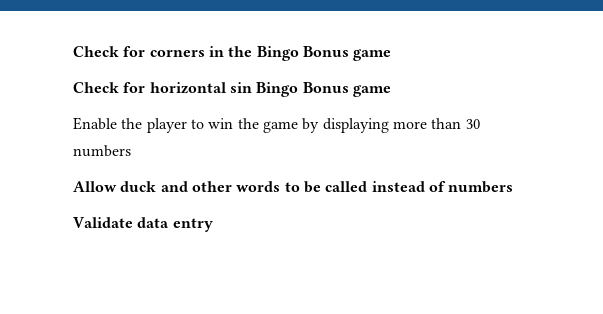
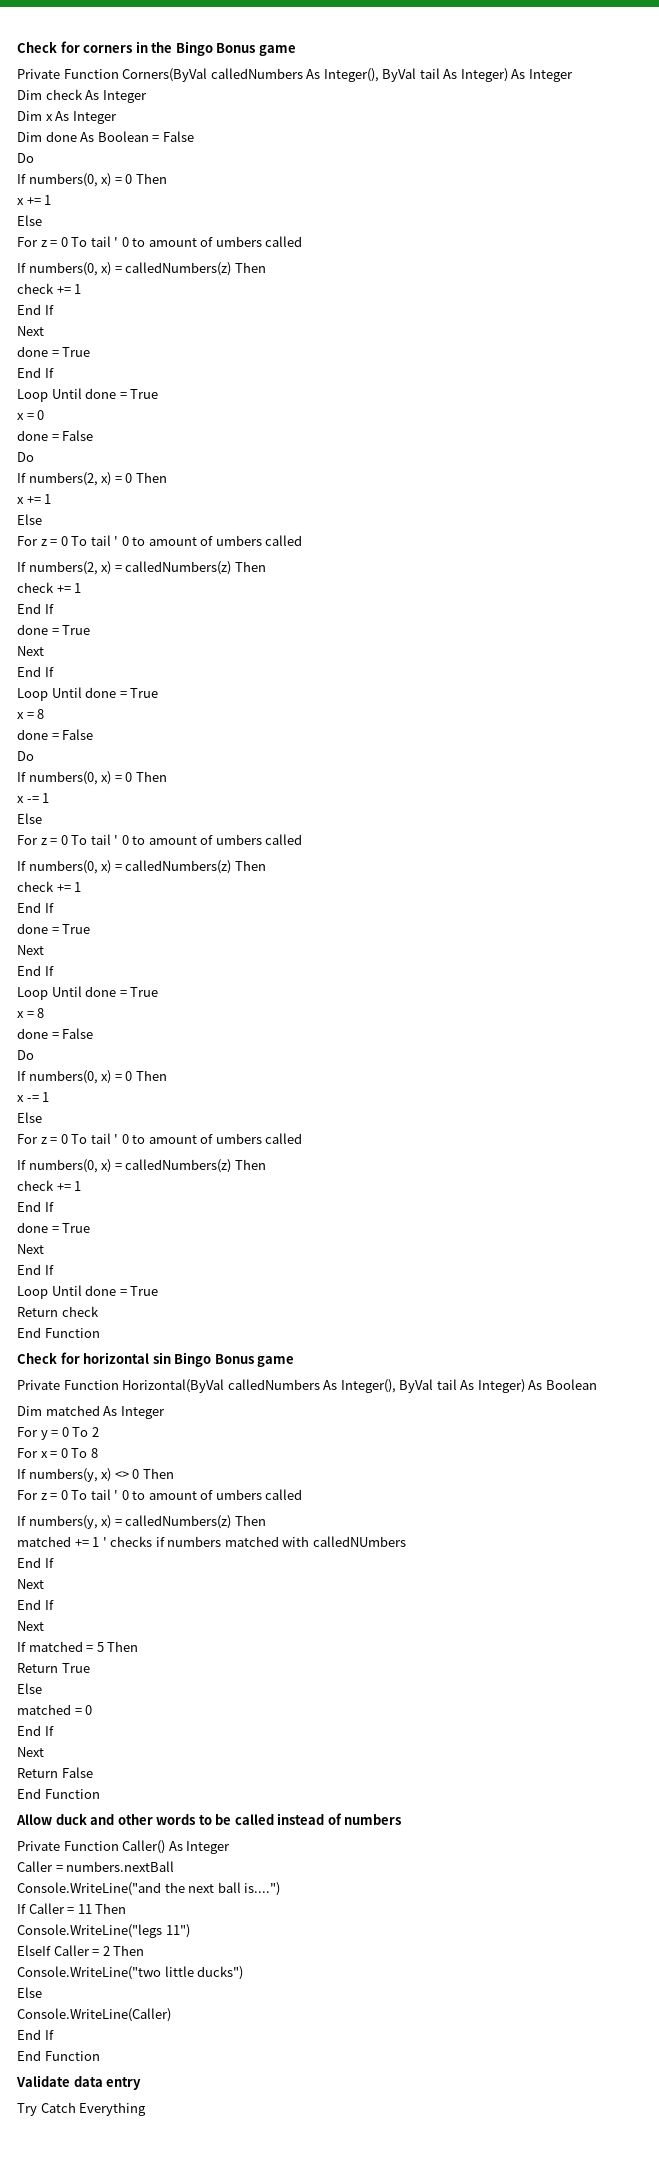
+ Private Function Corners(ByVal calledNumbers As Integer(), ByVal tail As Integer) As Integer
+ Dim check As Integer
+ Dim x As Integer
+ Dim done As Boolean = False
+ Do
+ If numbers(0, x) = 0 Then
+ x += 1
+ Else
+ For z = 0 To tail ' 0 to amount of umbers called
+ If numbers(0, x) = calledNumbers(z) Then
+ check += 1
+ End If
+ Next
+ done = True
+ End If
+ Loop Until done = True
+ x = 0
+ done = False
+ Do
+ If numbers(2, x) = 0 Then
+ x += 1
+ Else
+ For z = 0 To tail ' 0 to amount of umbers called
+ If numbers(2, x) = calledNumbers(z) Then
+ check += 1
+ End If
+ done = True
+ Next
+ End If
+ Loop Until done = True
+ x = 8
+ done = False
+ Do
+ If numbers(0, x) = 0 Then
+ x -= 1
+ Else
+ For z = 0 To tail ' 0 to amount of umbers called
+ If numbers(0, x) = calledNumbers(z) Then
+ check += 1
+ End If
+ done = True
+ Next
+ End If
+ Loop Until done = True
+ x = 8
+ done = False
+ Do
+ If numbers(0, x) = 0 Then
+ x -= 1
+ Else
+ For z = 0 To tail ' 0 to amount of umbers called
+ If numbers(0, x) = calledNumbers(z) Then
+ check += 1
+ End If
+ done = True
+ Next
+ End If
+ Loop Until done = True
+ Return check
+ End Function
- Enable the player to win the game by displaying more than 30 numbers
+ Private Function Horizontal(ByVal calledNumbers As Integer(), ByVal tail As Integer) As Boolean
+ Dim matched As Integer
+ For y = 0 To 2
+ For x = 0 To 8
+ If numbers(y, x) <> 0 Then
+ For z = 0 To tail ' 0 to amount of umbers called
+ If numbers(y, x) = calledNumbers(z) Then
+ matched += 1 ' checks if numbers matched with calledNUmbers
+ End If
+ Next
+ End If
+ Next
+ If matched = 5 Then
+ Return True
+ Else
+ matched = 0
+ End If
+ Next
+ Return False
+ End Function
+ Private Function Caller() As Integer
+ Caller = numbers.nextBall
+ Console.WriteLine("and the next ball is....")
+ If Caller = 11 Then
+ Console.WriteLine("legs 11")
+ ElseIf Caller = 2 Then
+ Console.WriteLine("two little ducks")
+ Else
+ Console.WriteLine(Caller)
+ End If
+ End Function
+ Try Catch Everything

